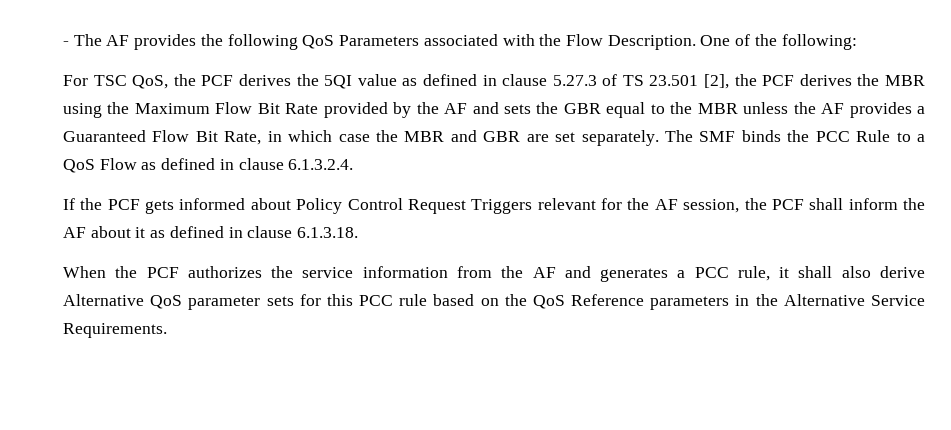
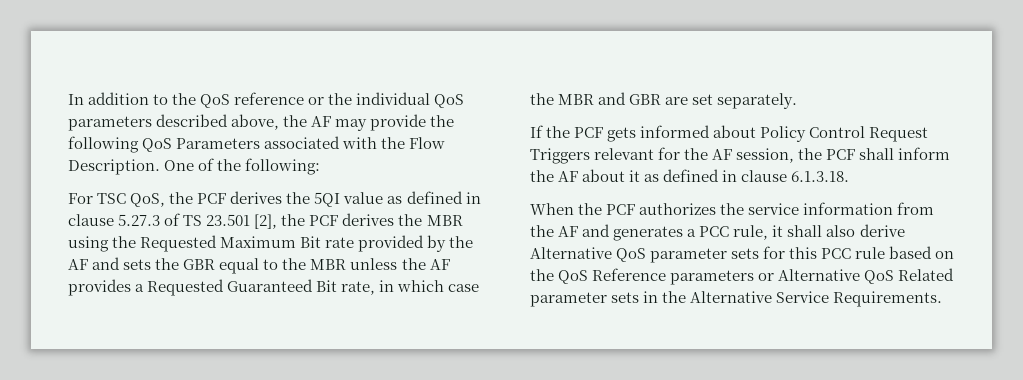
- - The AF provides the following QoS Parameters associated with the Flow Description.
+ In addition to the QoS reference or the individual QoS parameters described above, the AF may provide the following QoS Parameters associated with the Flow Description.
- For TSC QoS, the PCF derives the 5QI value as defined in clause 5.27.3 of TS 23.501 [2], the PCF derives the MBR using the Maximum Flow Bit Rate provided by the AF and sets the GBR equal to the MBR unless the AF provides a Guaranteed Flow Bit Rate, in which case the MBR and GBR are set separately. The SMF binds the PCC Rule to a QoS Flow as defined in clause 6.1.3.2.4.
+ For TSC QoS, the PCF derives the 5QI value as defined in clause 5.27.3 of TS 23.501 [2], the PCF derives the MBR using the Requested Maximum Bit rate provided by the AF and sets the GBR equal to the MBR unless the AF provides a Requested Guaranteed Bit rate, in which case the MBR and GBR are set separately.
- When the PCF authorizes the service information from the AF and generates a PCC rule, it shall also derive Alternative QoS parameter sets for this PCC rule based on the QoS Reference parameters in the Alternative Service Requirements.
+ When the PCF authorizes the service information from the AF and generates a PCC rule, it shall also derive Alternative QoS parameter sets for this PCC rule based on the QoS Reference parameters or Alternative QoS Related parameter sets in the Alternative Service Requirements.

